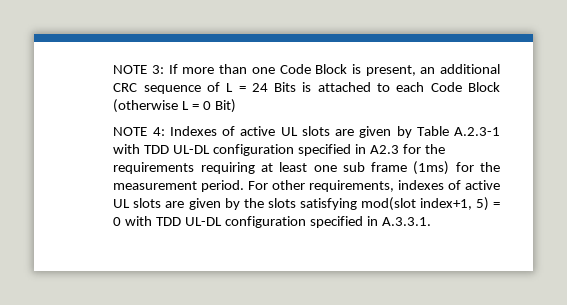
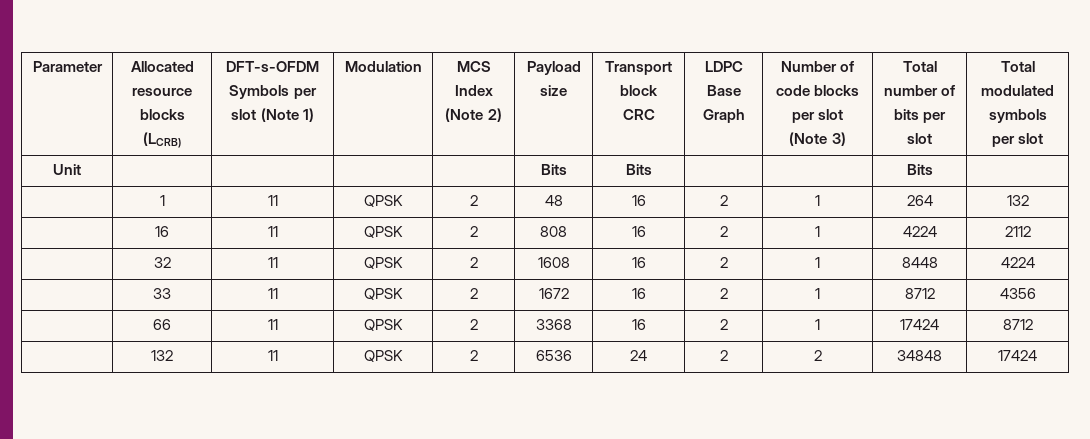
- NOTE 3: If more than one Code Block is present, an additional CRC sequence of L = 24 Bits is attached to each Code Block (otherwise L = 0 Bit)
- NOTE 4: Indexes of active UL slots are given by Table A.2.3-1 with TDD UL-DL configuration specified in A2.3 for the requirements requiring at least one sub frame (1ms) for the measurement period. For other requirements, indexes of active UL slots are given by the slots satisfying mod(slot index+1, 5) = 0 with TDD UL-DL configuration specified in A.3.3.1.
+ Parameter | Allocated resource blocks (LCRB) | DFT-s-OFDM Symbols per slot (Note 1) | Modulation | MCS Index (Note 2) | Payload size | Transport block CRC | LDPC Base Graph | Number of code blocks per slot (Note 3) | Total number of bits per slot | Total modulated symbols per slot
+ Unit | | | | | Bits | Bits | | | Bits |
+ | 1 | 11 | QPSK | 2 | 48 | 16 | 2 | 1 | 264 | 132
+ | 16 | 11 | QPSK | 2 | 808 | 16 | 2 | 1 | 4224 | 2112
+ | 32 | 11 | QPSK | 2 | 1608 | 16 | 2 | 1 | 8448 | 4224
+ | 33 | 11 | QPSK | 2 | 1672 | 16 | 2 | 1 | 8712 | 4356
+ | 66 | 11 | QPSK | 2 | 3368 | 16 | 2 | 1 | 17424 | 8712
+ | 132 | 11 | QPSK | 2 | 6536 | 24 | 2 | 2 | 34848 | 17424

